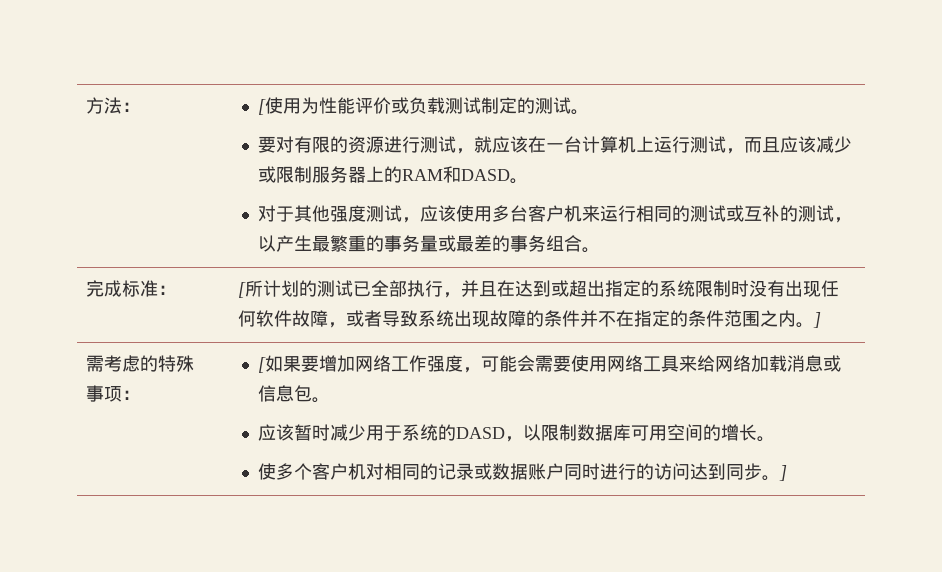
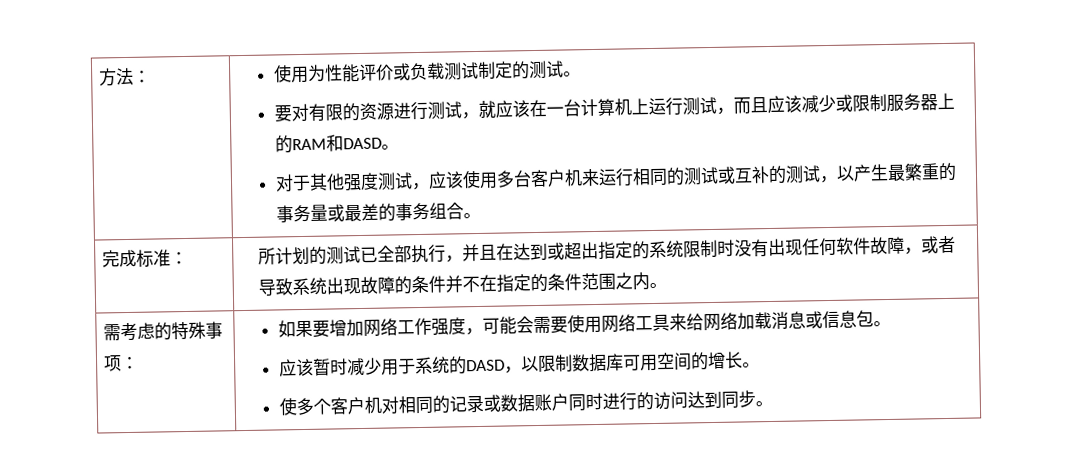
- [使用为性能评价或负载测试制定的测试。
+ 使用为性能评价或负载测试制定的测试。
- 完成标准： | [所计划的测试已全部执行，并且在达到或超出指定的系统限制时没有出现任何软件故障，或者导致系统出现故障的条件并不在指定的条件范围之内。]
+ 完成标准： | 所计划的测试已全部执行，并且在达到或超出指定的系统限制时没有出现任何软件故障，或者导致系统出现故障的条件并不在指定的条件范围之内。
- [如果要增加网络工作强度，可能会需要使用网络工具来给网络加载消息或信息包。
+ 如果要增加网络工作强度，可能会需要使用网络工具来给网络加载消息或信息包。
- 使多个客户机对相同的记录或数据账户同时进行的访问达到同步。]
+ 使多个客户机对相同的记录或数据账户同时进行的访问达到同步。

